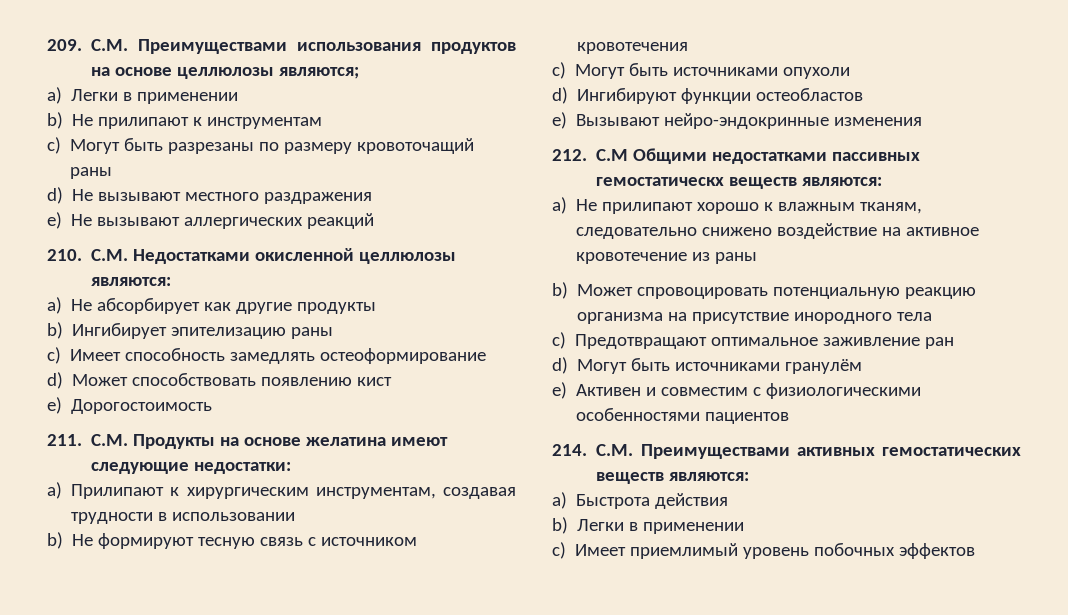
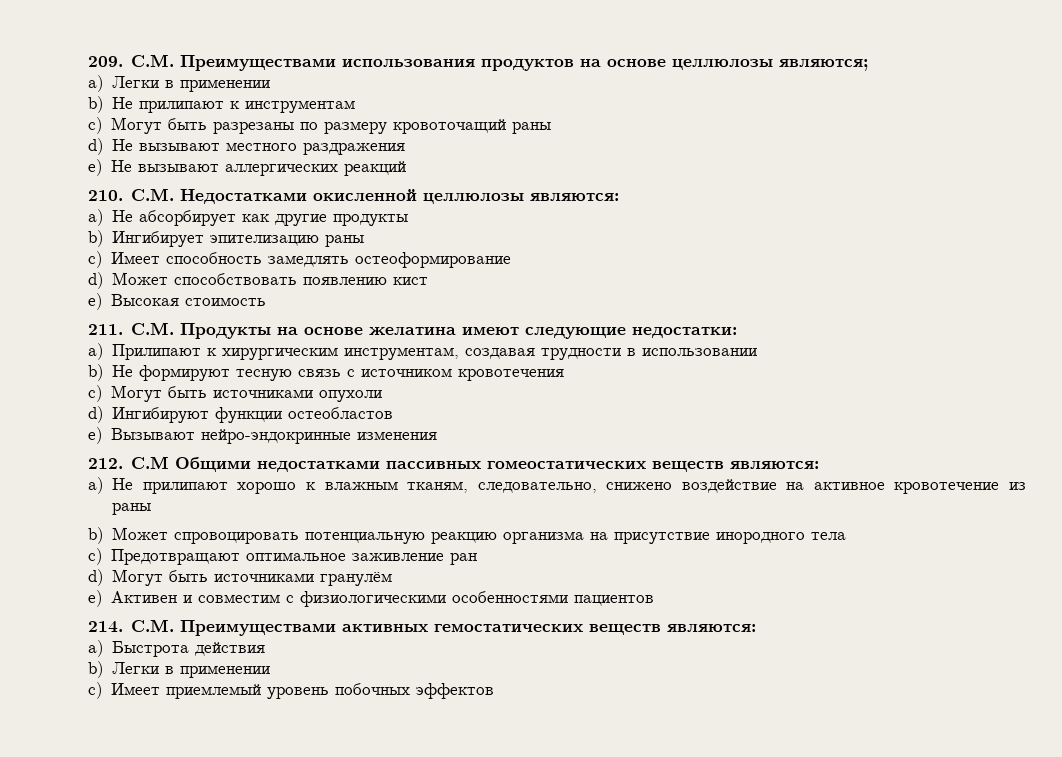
- e) Дорогостоимость
+ e) Высокая стоимость
- 212. C.M Общими недостатками пассивных гемостатическх веществ являются:
+ 212. C.M Общими недостатками пассивных гомеостатических веществ являются:
- a) Не прилипают хорошо к влажным тканям, следовательно снижено воздействие на активное кровотечение из раны
+ a) Не прилипают хорошо к влажным тканям, следовательно, снижено воздействие на активное кровотечение из раны
- c) Имеет приемлимый уровень побочных эффектов
+ c) Имеет приемлемый уровень побочных эффектов

